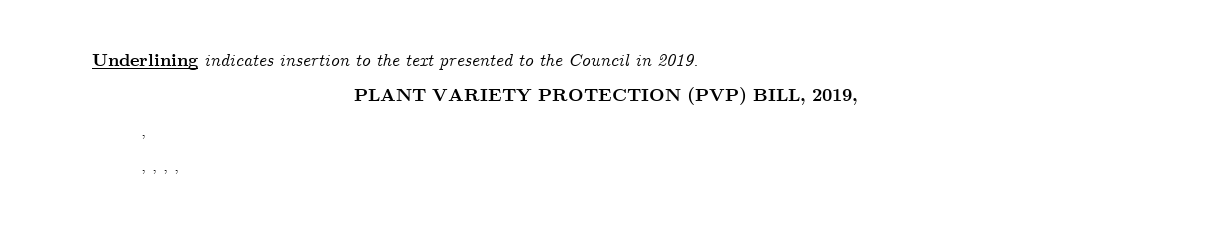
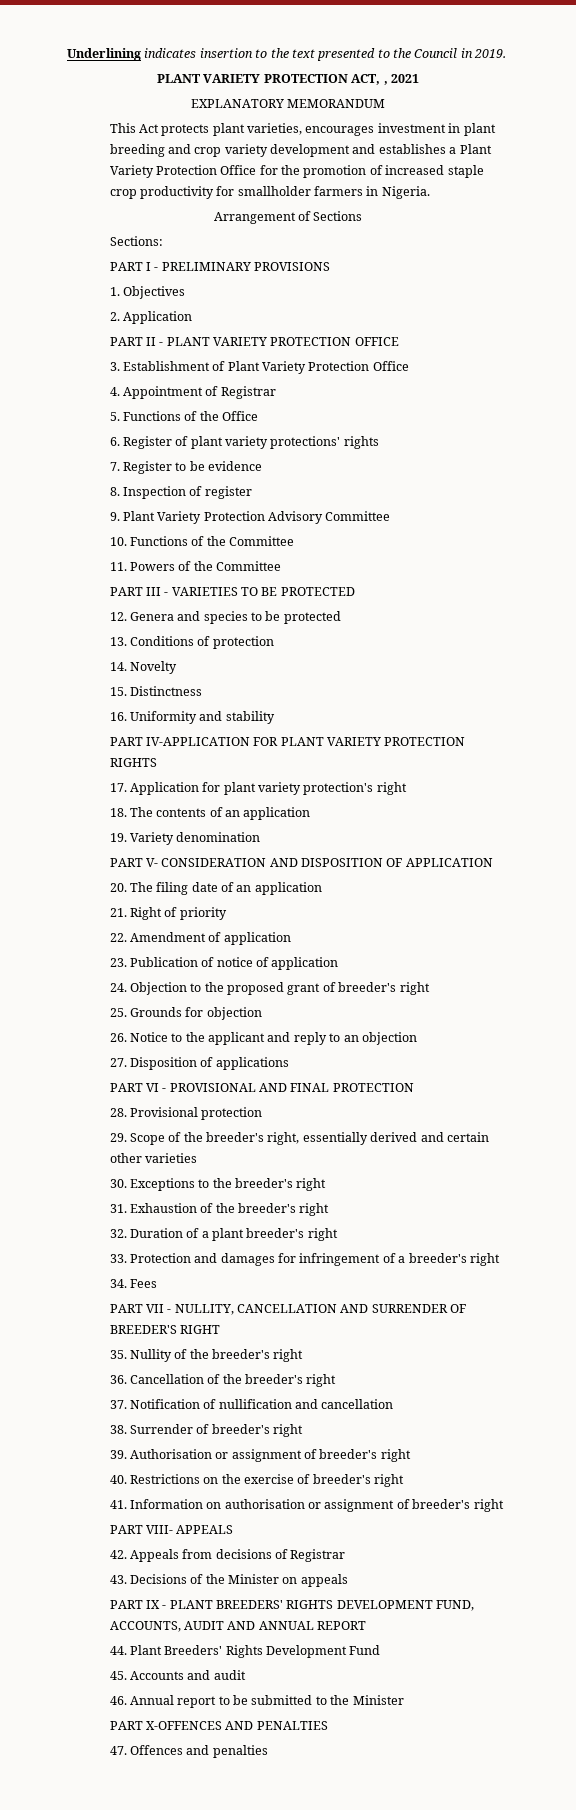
- PLANT VARIETY PROTECTION (PVP) BILL, 2019,
- ,
- , , , ,
+ PLANT VARIETY PROTECTION ACT, , 2021
+ EXPLANATORY MEMORANDUM
+ This Act protects plant varieties, encourages investment in plant breeding and crop variety development and establishes a Plant Variety Protection Office for the promotion of increased staple crop productivity for smallholder farmers in Nigeria.
+ Arrangement of Sections
+ Sections:
+ PART I - PRELIMINARY PROVISIONS
+ 1. Objectives
+ 2. Application
+ PART II - PLANT VARIETY PROTECTION OFFICE
+ 3. Establishment of Plant Variety Protection Office
+ 4. Appointment of Registrar
+ 5. Functions of the Office
+ 6. Register of plant variety protections' rights
+ 7. Register to be evidence
+ 8. Inspection of register
+ 9. Plant Variety Protection Advisory Committee
+ 10. Functions of the Committee
+ 11. Powers of the Committee
+ PART III - VARIETIES TO BE PROTECTED
+ 12. Genera and species to be protected
+ 13. Conditions of protection
+ 14. Novelty
+ 15. Distinctness
+ 16. Uniformity and stability
+ PART IV-APPLICATION FOR PLANT VARIETY PROTECTION RIGHTS
+ 17. Application for plant variety protection's right
+ 18. The contents of an application
+ 19. Variety denomination
+ PART V- CONSIDERATION AND DISPOSITION OF APPLICATION
+ 20. The filing date of an application
+ 21. Right of priority
+ 22. Amendment of application
+ 23. Publication of notice of application
+ 24. Objection to the proposed grant of breeder's right
+ 25. Grounds for objection
+ 26. Notice to the applicant and reply to an objection
+ 27. Disposition of applications
+ PART VI - PROVISIONAL AND FINAL PROTECTION
+ 28. Provisional protection
+ 29. Scope of the breeder's right, essentially derived and certain other varieties
+ 30. Exceptions to the breeder's right
+ 31. Exhaustion of the breeder's right
+ 32. Duration of a plant breeder's right
+ 33. Protection and damages for infringement of a breeder's right
+ 34. Fees
+ PART VII - NULLITY, CANCELLATION AND SURRENDER OF BREEDER'S RIGHT
+ 35. Nullity of the breeder's right
+ 36. Cancellation of the breeder's right
+ 37. Notification of nullification and cancellation
+ 38. Surrender of breeder's right
+ 39. Authorisation or assignment of breeder's right
+ 40. Restrictions on the exercise of breeder's right
+ 41. Information on authorisation or assignment of breeder's right
+ PART VIII- APPEALS
+ 42. Appeals from decisions of Registrar
+ 43. Decisions of the Minister on appeals
+ PART IX - PLANT BREEDERS' RIGHTS DEVELOPMENT FUND, ACCOUNTS, AUDIT AND ANNUAL REPORT
+ 44. Plant Breeders' Rights Development Fund
+ 45. Accounts and audit
+ 46. Annual report to be submitted to the Minister
+ PART X-OFFENCES AND PENALTIES
+ 47. Offences and penalties

